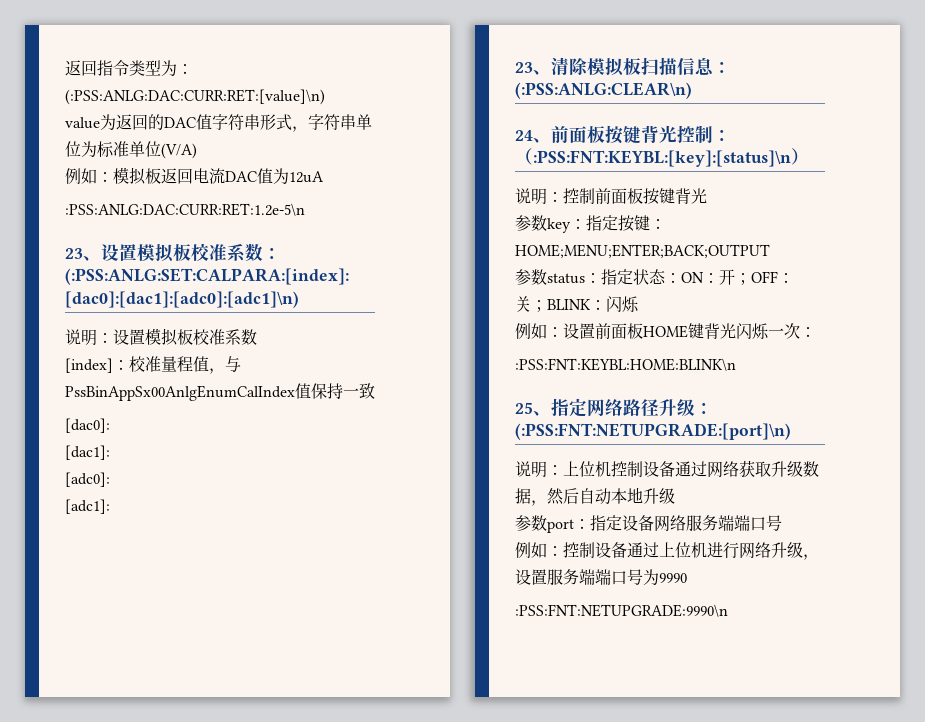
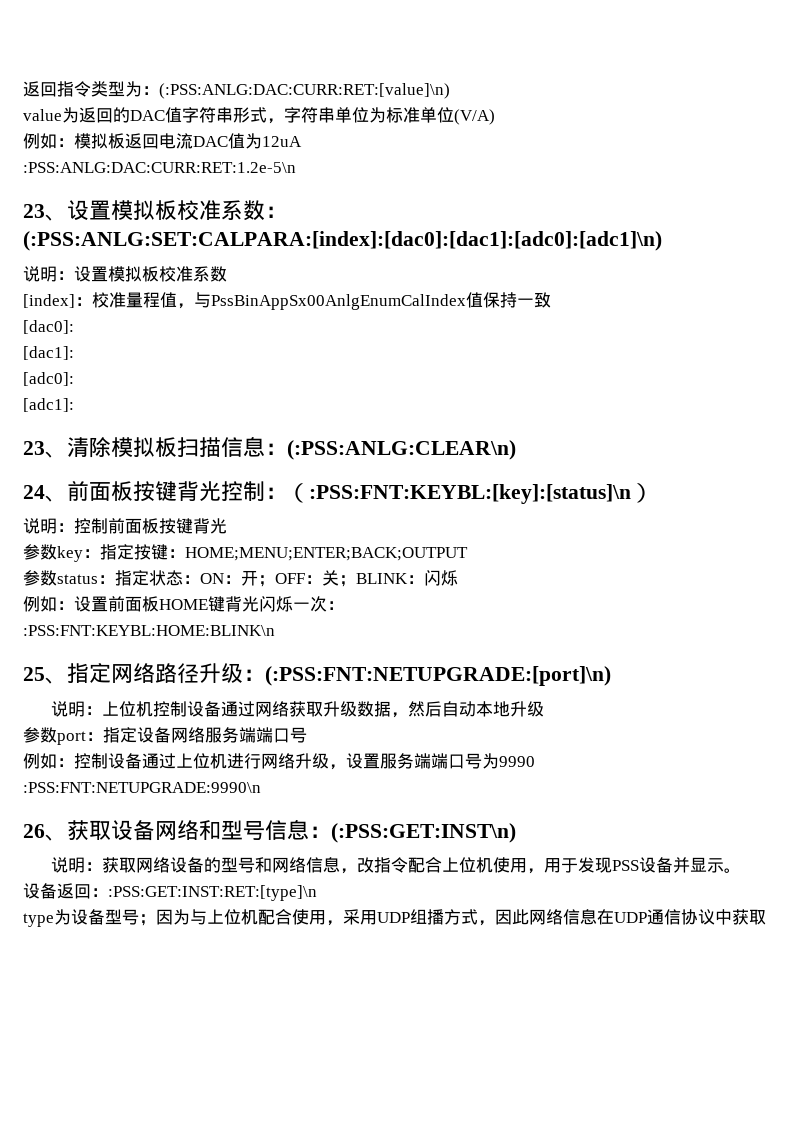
+ 26、获取设备网络和型号信息：(:PSS:GET:INST\n)
+ 说明：获取网络设备的型号和网络信息，改指令配合上位机使用，用于发现PSS设备并显示。
+ 设备返回：:PSS:GET:INST:RET:[type]\n
+ type为设备型号；因为与上位机配合使用，采用UDP组播方式，因此网络信息在UDP通信协议中获取

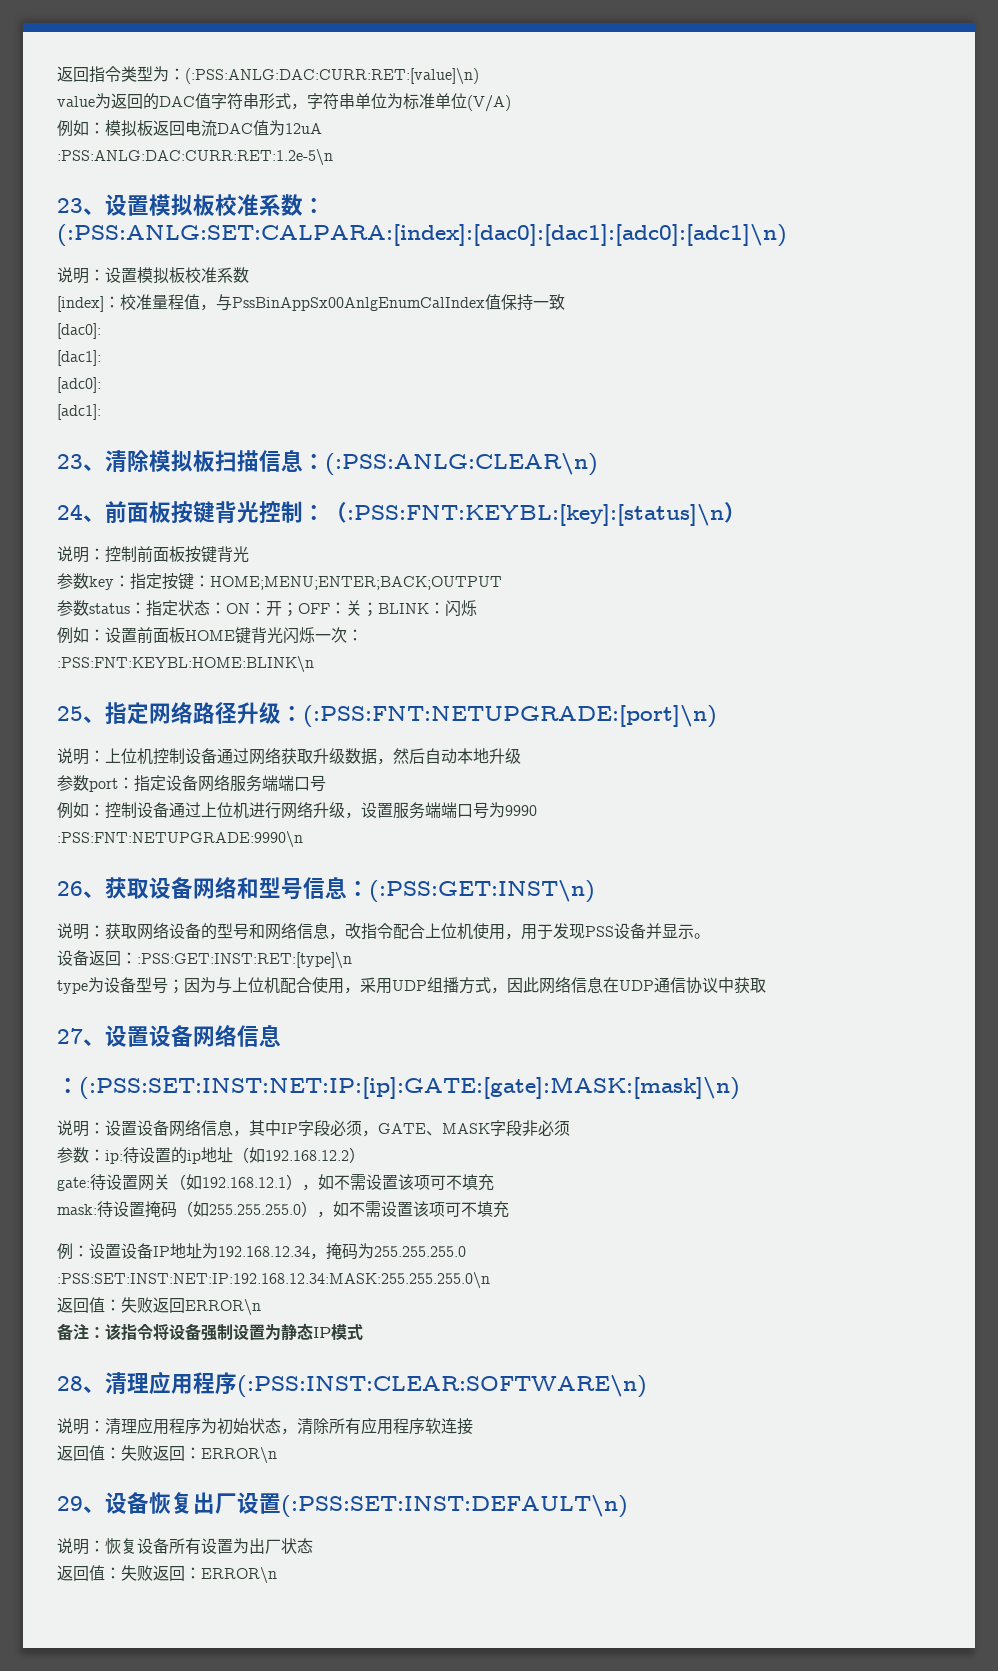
+ 27、设置设备网络信息
+ ：(:PSS:SET:INST:NET:IP:[ip]:GATE:[gate]:MASK:[mask]\n)
+ 说明：设置设备网络信息，其中IP字段必须，GATE、MASK字段非必须
+ 参数：ip:待设置的ip地址（如192.168.12.2）
+ gate:待设置网关（如192.168.12.1），如不需设置该项可不填充
+ mask:待设置掩码（如255.255.255.0），如不需设置该项可不填充
+ 例：设置设备IP地址为192.168.12.34，掩码为255.255.255.0
+ :PSS:SET:INST:NET:IP:192.168.12.34:MASK:255.255.255.0\n
+ 返回值：失败返回ERROR\n
+ 备注：该指令将设备强制设置为静态IP模式
+ 28、清理应用程序(:PSS:INST:CLEAR:SOFTWARE\n)
+ 说明：清理应用程序为初始状态，清除所有应用程序软连接
+ 返回值：失败返回：ERROR\n
+ 29、设备恢复出厂设置(:PSS:SET:INST:DEFAULT\n)
+ 说明：恢复设备所有设置为出厂状态
+ 返回值：失败返回：ERROR\n

